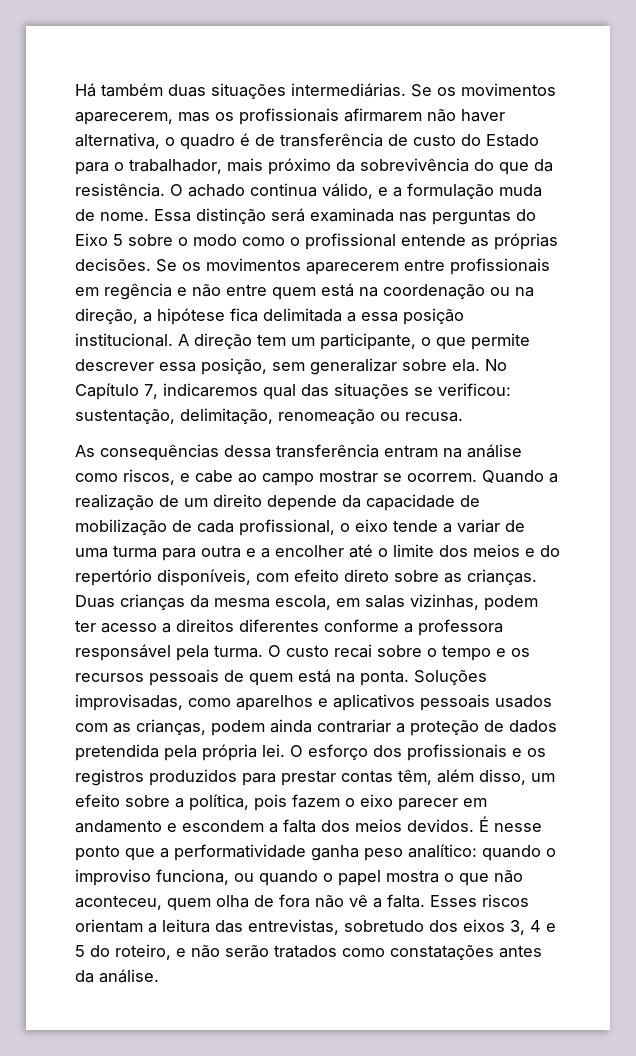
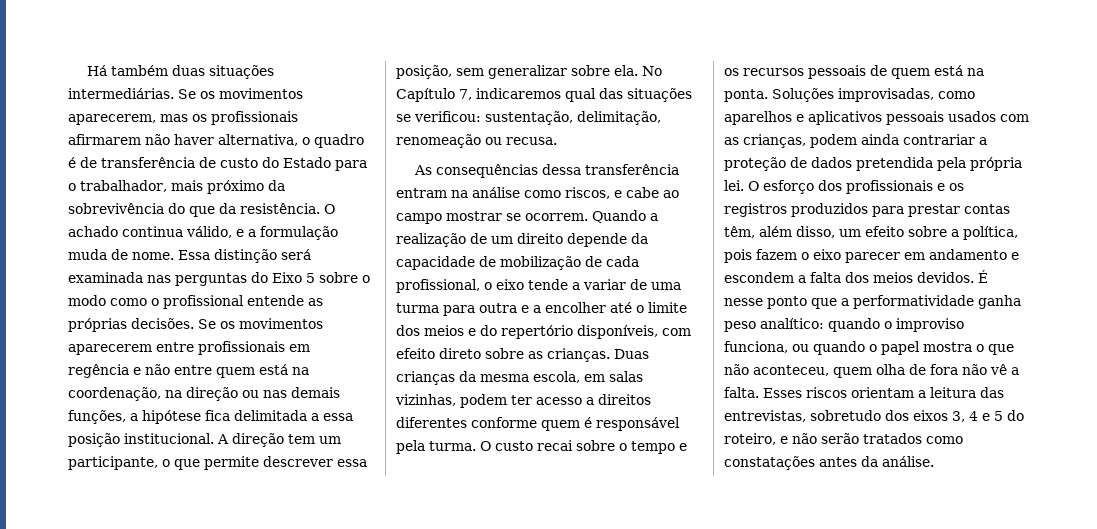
- Se os movimentos aparecerem entre profissionais em regência e não entre quem está na coordenação ou na direção, a hipótese fica delimitada a essa posição institucional.
+ Se os movimentos aparecerem entre profissionais em regência e não entre quem está na coordenação, na direção ou nas demais funções, a hipótese fica delimitada a essa posição institucional.
- Duas crianças da mesma escola, em salas vizinhas, podem ter acesso a direitos diferentes conforme a professora responsável pela turma.
+ Duas crianças da mesma escola, em salas vizinhas, podem ter acesso a direitos diferentes conforme quem é responsável pela turma.

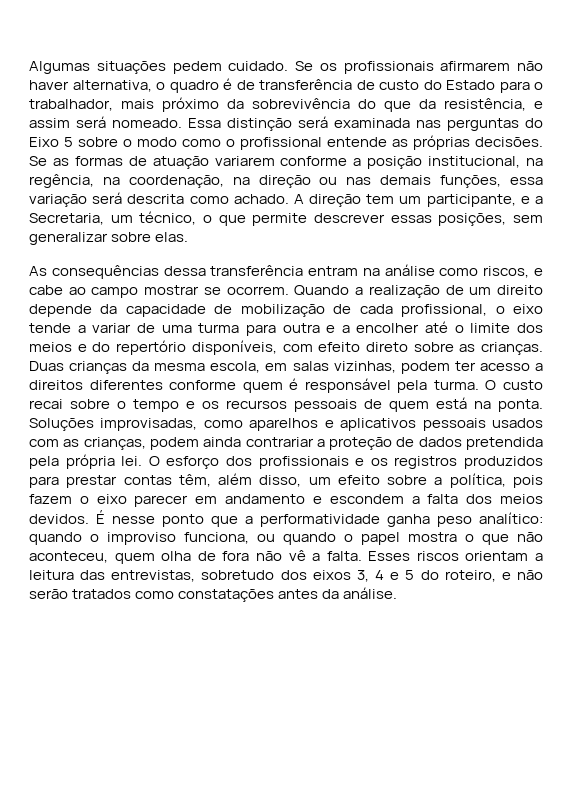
- Há também duas situações intermediárias. Se os movimentos aparecerem, mas os profissionais afirmarem não haver alternativa, o quadro é de transferência de custo do Estado para o trabalhador, mais próximo da sobrevivência do que da resistência. O achado continua válido, e a formulação muda de nome.
+ Algumas situações pedem cuidado. Se os profissionais afirmarem não haver alternativa, o quadro é de transferência de custo do Estado para o trabalhador, mais próximo da sobrevivência do que da resistência, e assim será nomeado.
- Se os movimentos aparecerem entre profissionais em regência e não entre quem está na coordenação, na direção ou nas demais funções, a hipótese fica delimitada a essa posição institucional.
+ Se as formas de atuação variarem conforme a posição institucional, na regência, na coordenação, na direção ou nas demais funções, essa variação será descrita como achado.
- A direção tem um participante, o que permite descrever essa posição, sem generalizar sobre ela. No Capítulo 7, indicaremos qual das situações se verificou: sustentação, delimitação, renomeação ou recusa.
+ A direção tem um participante, e a Secretaria, um técnico, o que permite descrever essas posições, sem generalizar sobre elas.

